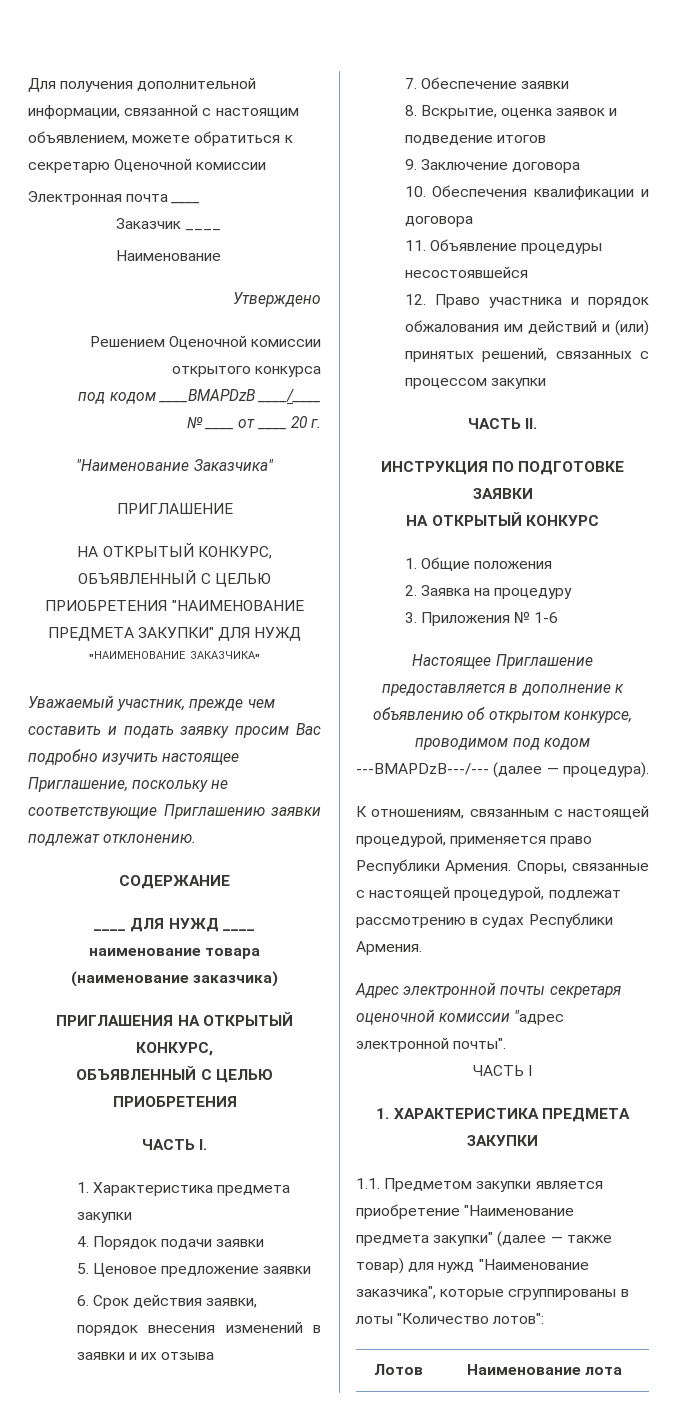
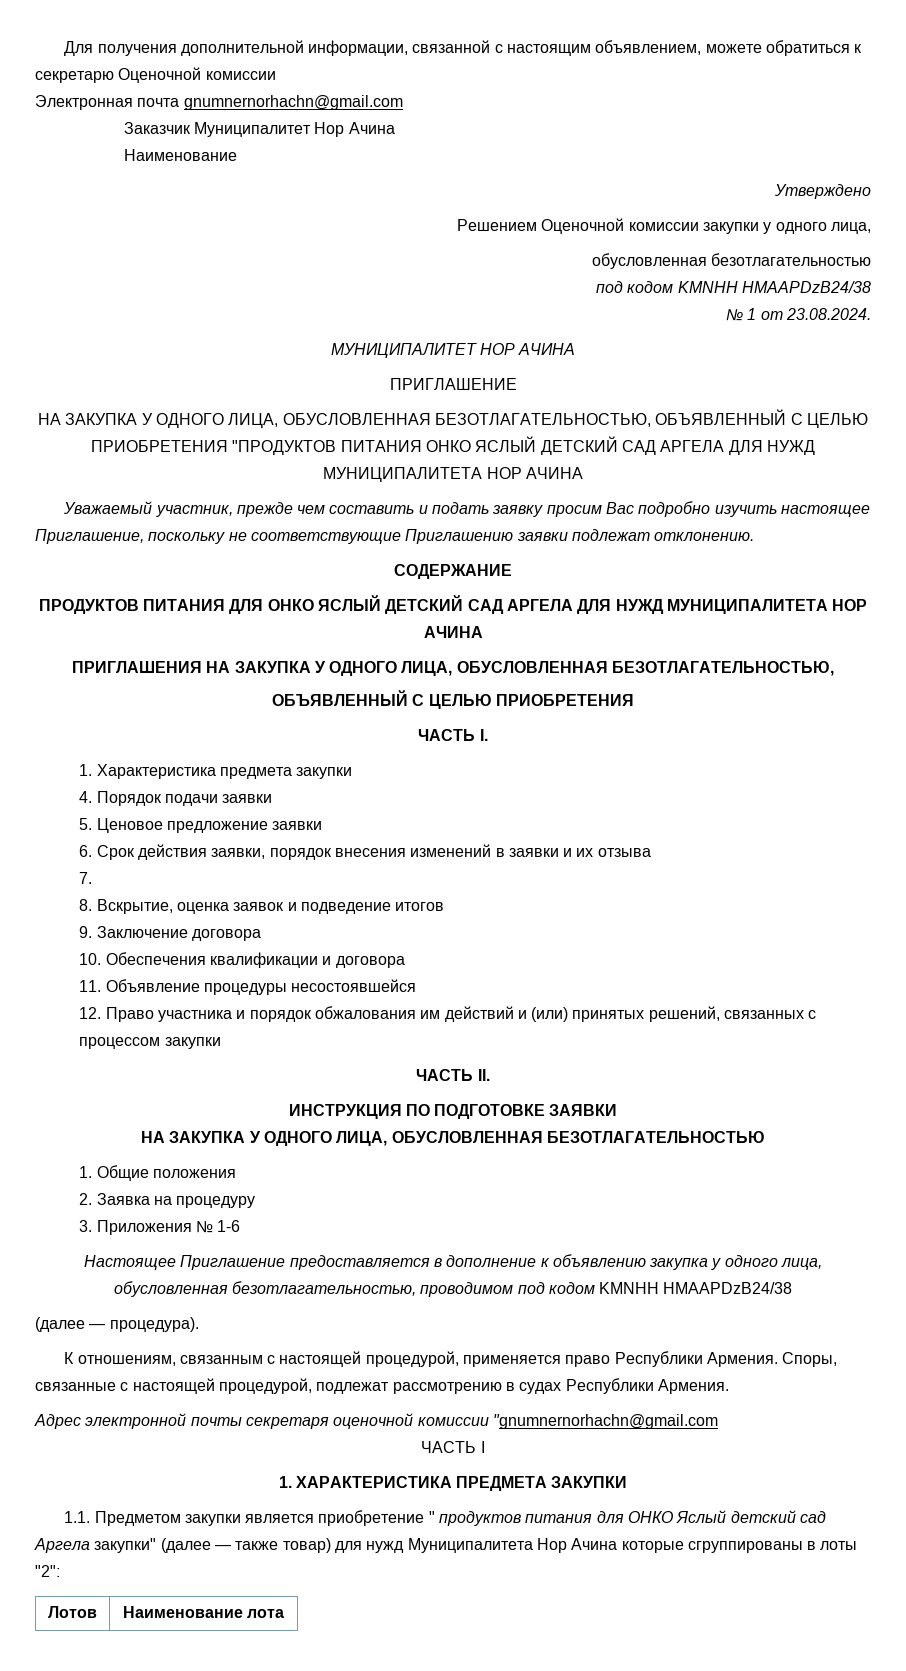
- Электронная почта ____
+ Электронная почта gnumnernorhachn@gmail.com
- Заказчик ____
+ Заказчик Муниципалитет Нор Ачина
- Решением Оценочной комиссии открытого конкурса
- под кодом ____BMAPDzB ____/____
- № ____ от ____ 20 г.
- "Наименование Заказчика"
+ Решением Оценочной комиссии закупки у одного лица,
+ обусловленная безотлагательностью
+ под кодом KMNHH HMAAPDzB24/38
+ № 1 от 23.08.2024.
+ МУНИЦИПАЛИТЕТ НОР АЧИНА
  ПРИГЛАШЕНИЕ
- НА ОТКРЫТЫЙ КОНКУРС, ОБЪЯВЛЕННЫЙ С ЦЕЛЬЮ ПРИОБРЕТЕНИЯ "НАИМЕНОВАНИЕ ПРЕДМЕТА ЗАКУПКИ" ДЛЯ НУЖД "НАИМЕНОВАНИЕ ЗАКАЗЧИКА"
+ НА ЗАКУПКА У ОДНОГО ЛИЦА, ОБУСЛОВЛЕННАЯ БЕЗОТЛАГАТЕЛЬНОСТЬЮ, ОБЪЯВЛЕННЫЙ С ЦЕЛЬЮ ПРИОБРЕТЕНИЯ "ПРОДУКТОВ ПИТАНИЯ ОНКО ЯСЛЫЙ ДЕТСКИЙ САД АРГЕЛА ДЛЯ НУЖД МУНИЦИПАЛИТЕТА НОР АЧИНА
- ____ ДЛЯ НУЖД ____
- наименование товара (наименование заказчика)
- ПРИГЛАШЕНИЯ НА ОТКРЫТЫЙ КОНКУРС,
+ ПРОДУКТОВ ПИТАНИЯ ДЛЯ ОНКО ЯСЛЫЙ ДЕТСКИЙ САД АРГЕЛА ДЛЯ НУЖД МУНИЦИПАЛИТЕТА НОР АЧИНА
+ ПРИГЛАШЕНИЯ НА ЗАКУПКА У ОДНОГО ЛИЦА, ОБУСЛОВЛЕННАЯ БЕЗОТЛАГАТЕЛЬНОСТЬЮ,
- 7. Обеспечение заявки
+ 7.
- НА ОТКРЫТЫЙ КОНКУРС
+ НА ЗАКУПКА У ОДНОГО ЛИЦА, ОБУСЛОВЛЕННАЯ БЕЗОТЛАГАТЕЛЬНОСТЬЮ
- Настоящее Приглашение предоставляется в дополнение к объявлению об открытом конкурсе, проводимом под кодом ---BMAPDzB---/--- (далее — процедура).
+ Настоящее Приглашение предоставляется в дополнение к объявлению закупка у одного лица, обусловленная безотлагательностью, проводимом под кодом KMNHH HMAAPDzB24/38
+ (далее — процедура).
- Адрес электронной почты секретаря оценочной комиссии "адрес электронной почты".
+ Адрес электронной почты секретаря оценочной комиссии "gnumnernorhachn@gmail.com
- 1.1. Предметом закупки является приобретение "Наименование предмета закупки" (далее — также товар) для нужд "Наименование заказчика", которые сгруппированы в лоты "Количество лотов":
+ 1.1. Предметом закупки является приобретение " продуктов питания для ОНКО Яслый детский сад Аргела закупки" (далее — также товар) для нужд Муниципалитета Нор Ачина которые сгруппированы в лоты "2":

